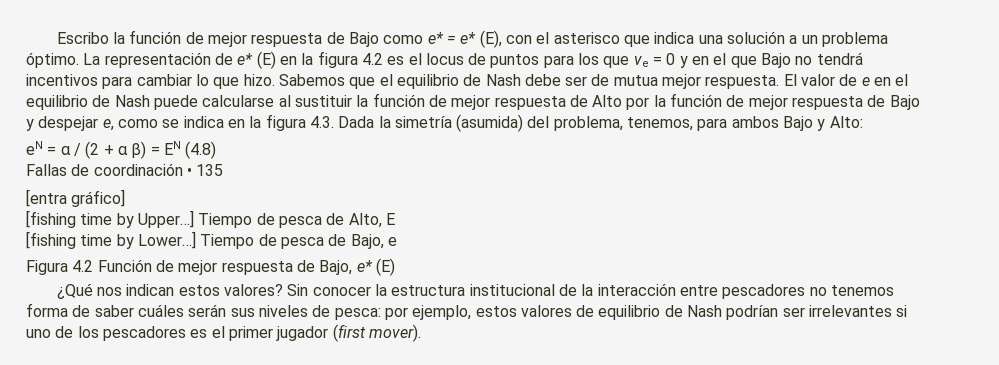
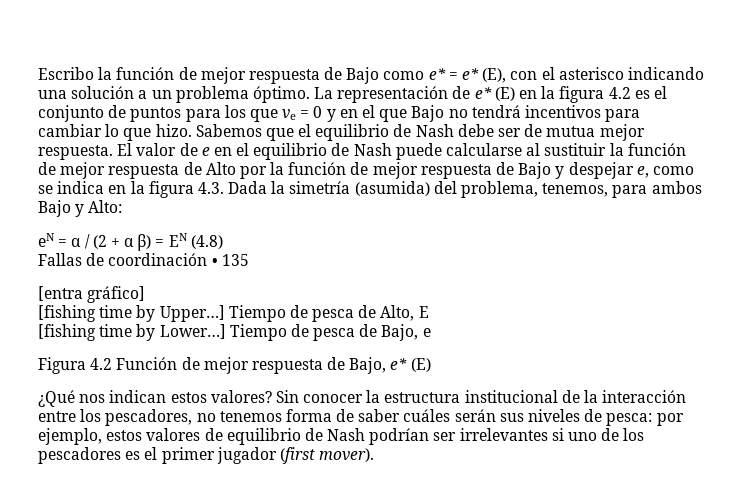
- Escribo la función de mejor respuesta de Bajo como e* = e* (E), con el asterisco que indica una solución a un problema óptimo.
+ Escribo la función de mejor respuesta de Bajo como e* = e* (E), con el asterisco indicando una solución a un problema óptimo.
- La representación de e* (E) en la figura 4.2 es el locus de puntos para los que ve = 0 y en el que Bajo no tendrá incentivos para cambiar lo que hizo.
+ La representación de e* (E) en la figura 4.2 es el conjunto de puntos para los que ve = 0 y en el que Bajo no tendrá incentivos para cambiar lo que hizo.
- Sin conocer la estructura institucional de la interacción entre pescadores no tenemos forma de saber cuáles serán sus niveles de pesca: por ejemplo, estos valores de equilibrio de Nash podrían ser irrelevantes si uno de los pescadores es el primer jugador (first mover).
+ Sin conocer la estructura institucional de la interacción entre los pescadores, no tenemos forma de saber cuáles serán sus niveles de pesca: por ejemplo, estos valores de equilibrio de Nash podrían ser irrelevantes si uno de los pescadores es el primer jugador (first mover).

